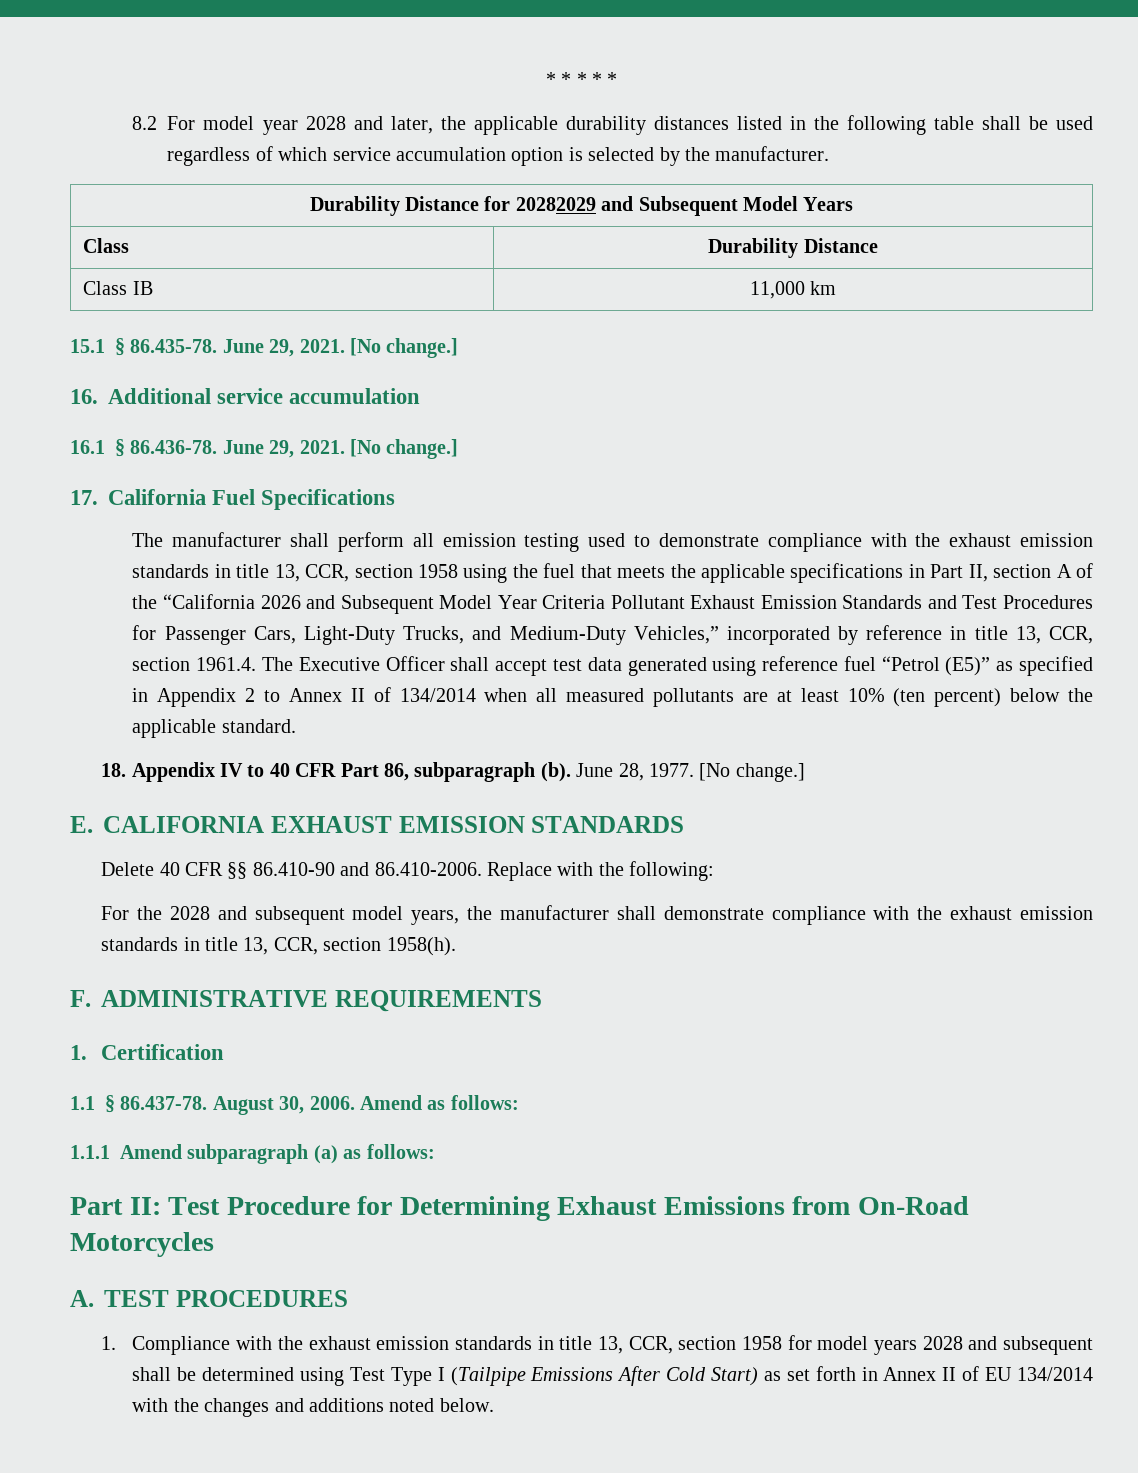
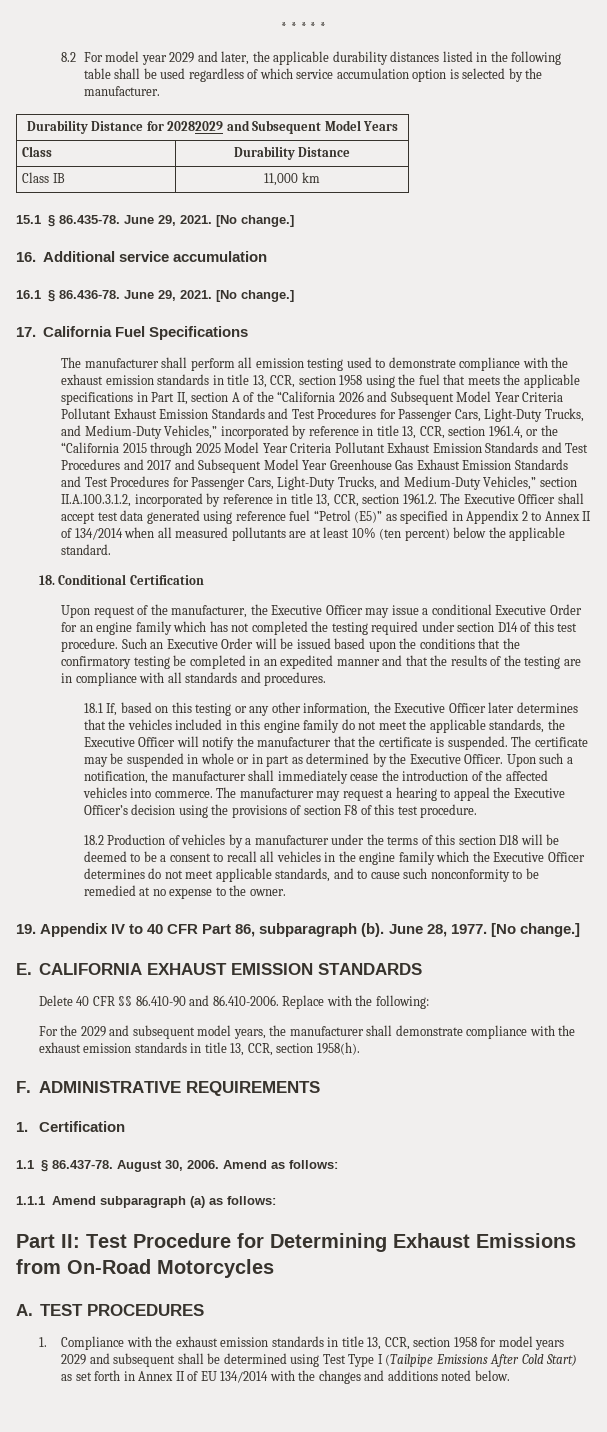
- 8.2 For model year 2028 and later, the applicable durability distances listed in the following table shall be used regardless of which service accumulation option is selected by the manufacturer.
+ 8.2 For model year 2029 and later, the applicable durability distances listed in the following table shall be used regardless of which service accumulation option is selected by the manufacturer.
- The manufacturer shall perform all emission testing used to demonstrate compliance with the exhaust emission standards in title 13, CCR, section 1958 using the fuel that meets the applicable specifications in Part II, section A of the “California 2026 and Subsequent Model Year Criteria Pollutant Exhaust Emission Standards and Test Procedures for Passenger Cars, Light-Duty Trucks, and Medium-Duty Vehicles,” incorporated by reference in title 13, CCR, section 1961.4. The Executive Officer shall accept test data generated using reference fuel “Petrol (E5)” as specified in Appendix 2 to Annex II of 134/2014 when all measured pollutants are at least 10% (ten percent) below the applicable standard.
+ The manufacturer shall perform all emission testing used to demonstrate compliance with the exhaust emission standards in title 13, CCR, section 1958 using the fuel that meets the applicable specifications in Part II, section A of the “California 2026 and Subsequent Model Year Criteria Pollutant Exhaust Emission Standards and Test Procedures for Passenger Cars, Light-Duty Trucks, and Medium-Duty Vehicles,” incorporated by reference in title 13, CCR, section 1961.4, or the “California 2015 through 2025 Model Year Criteria Pollutant Exhaust Emission Standards and Test Procedures and 2017 and Subsequent Model Year Greenhouse Gas Exhaust Emission Standards and Test Procedures for Passenger Cars, Light-Duty Trucks, and Medium-Duty Vehicles,” section II.A.100.3.1.2, incorporated by reference in title 13, CCR, section 1961.2. The Executive Officer shall accept test data generated using reference fuel “Petrol (E5)” as specified in Appendix 2 to Annex II of 134/2014 when all measured pollutants are at least 10% (ten percent) below the applicable standard.
- 18. Appendix IV to 40 CFR Part 86, subparagraph (b).
+ 18. Conditional Certification
+ Upon request of the manufacturer, the Executive Officer may issue a conditional Executive Order for an engine family which has not completed the testing required under section D14 of this test procedure. Such an Executive Order will be issued based upon the conditions that the confirmatory testing be completed in an expedited manner and that the results of the testing are in compliance with all standards and procedures.
+ 18.1 If, based on this testing or any other information, the Executive Officer later determines that the vehicles included in this engine family do not meet the applicable standards, the Executive Officer will notify the manufacturer that the certificate is suspended. The certificate may be suspended in whole or in part as determined by the Executive Officer. Upon such a notification, the manufacturer shall immediately cease the introduction of the affected vehicles into commerce. The manufacturer may request a hearing to appeal the Executive Officer’s decision using the provisions of section F8 of this test procedure.
+ 18.2 Production of vehicles by a manufacturer under the terms of this section D18 will be deemed to be a consent to recall all vehicles in the engine family which the Executive Officer determines do not meet applicable standards, and to cause such nonconformity to be remedied at no expense to the owner.
+ 19. Appendix IV to 40 CFR Part 86, subparagraph (b).
- For the 2028 and subsequent model years, the manufacturer shall demonstrate compliance with the exhaust emission standards in title 13, CCR, section 1958(h).
+ For the 2029 and subsequent model years, the manufacturer shall demonstrate compliance with the exhaust emission standards in title 13, CCR, section 1958(h).
- 1. Compliance with the exhaust emission standards in title 13, CCR, section 1958 for model years 2028 and subsequent shall be determined using Test Type I (Tailpipe Emissions After Cold Start) as set forth in Annex II of EU 134/2014 with the changes and additions noted below.
+ 1. Compliance with the exhaust emission standards in title 13, CCR, section 1958 for model years 2029 and subsequent shall be determined using Test Type I (Tailpipe Emissions After Cold Start) as set forth in Annex II of EU 134/2014 with the changes and additions noted below.

